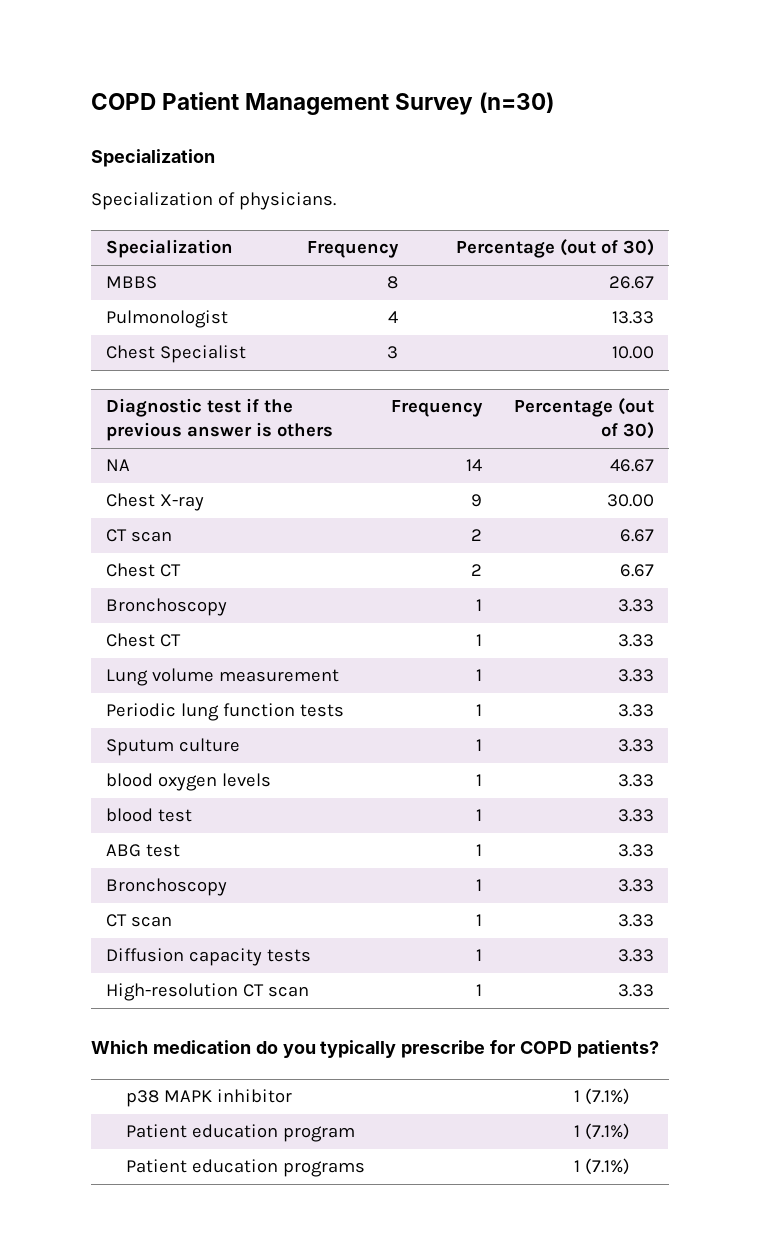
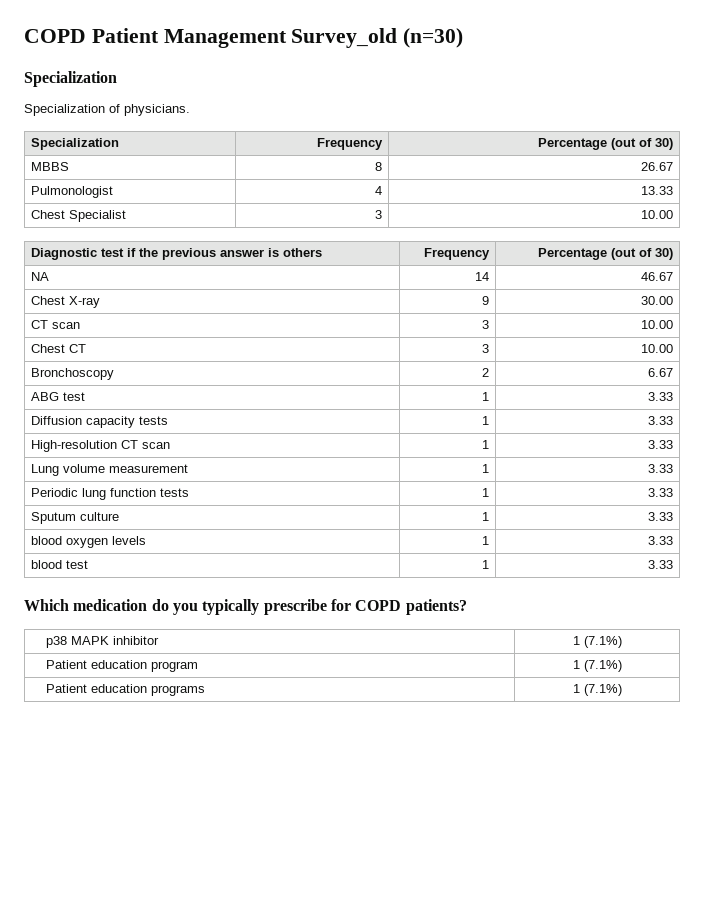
- COPD Patient Management Survey (n=30)
+ COPD Patient Management Survey_old (n=30)
- CT scan | 2 | 6.67
- Chest CT | 2 | 6.67
- Bronchoscopy | 1 | 3.33
- Chest CT | 1 | 3.33
+ CT scan | 3 | 10.00
+ Chest CT | 3 | 10.00
+ Bronchoscopy | 2 | 6.67
+ ABG test | 1 | 3.33
+ Diffusion capacity tests | 1 | 3.33
+ High-resolution CT scan | 1 | 3.33
- ABG test | 1 | 3.33
- Bronchoscopy | 1 | 3.33
- CT scan | 1 | 3.33
- Diffusion capacity tests | 1 | 3.33
- High-resolution CT scan | 1 | 3.33

